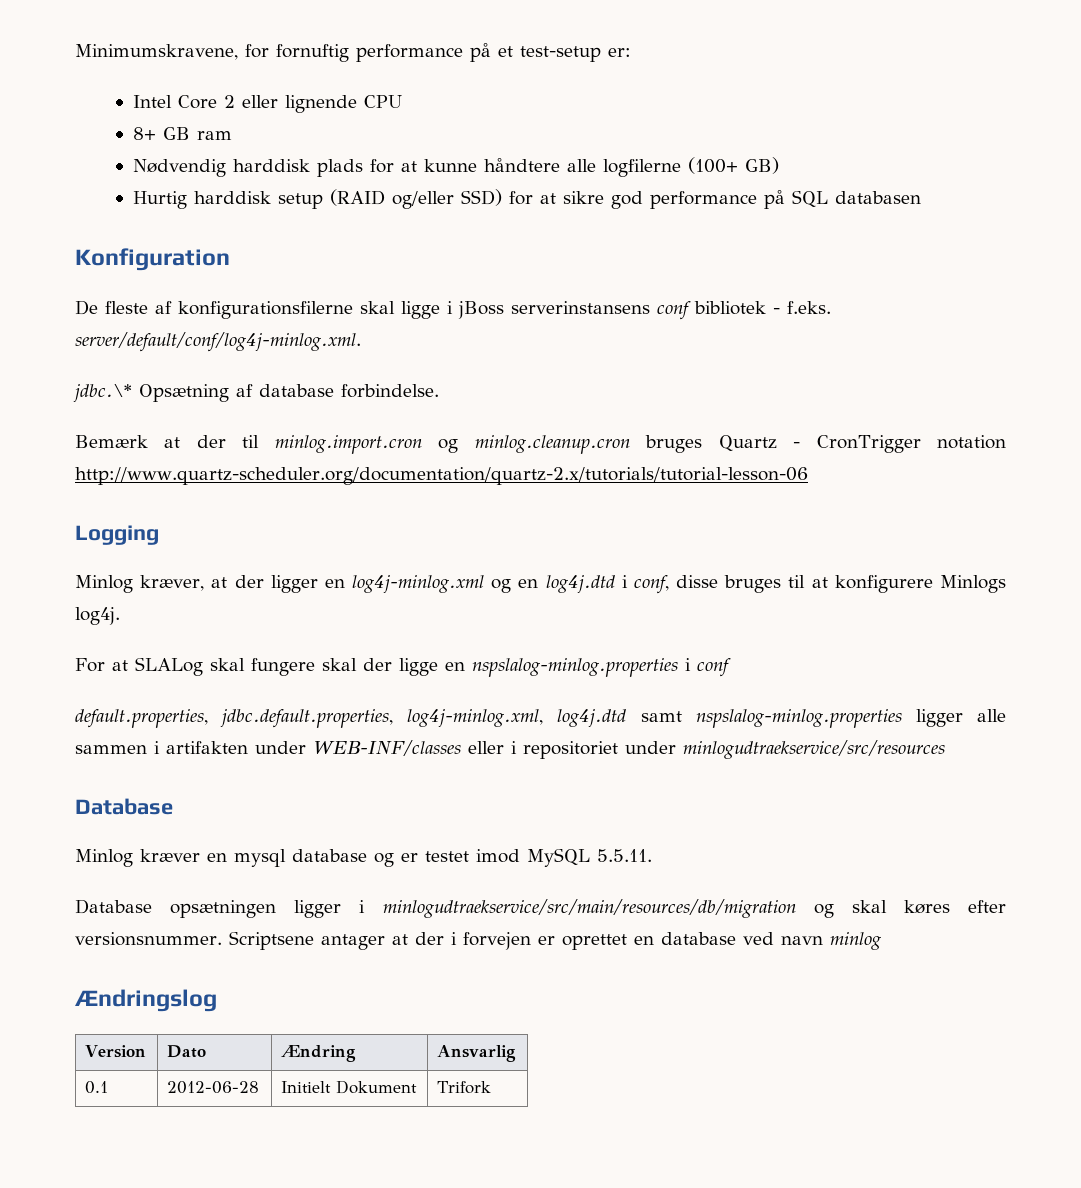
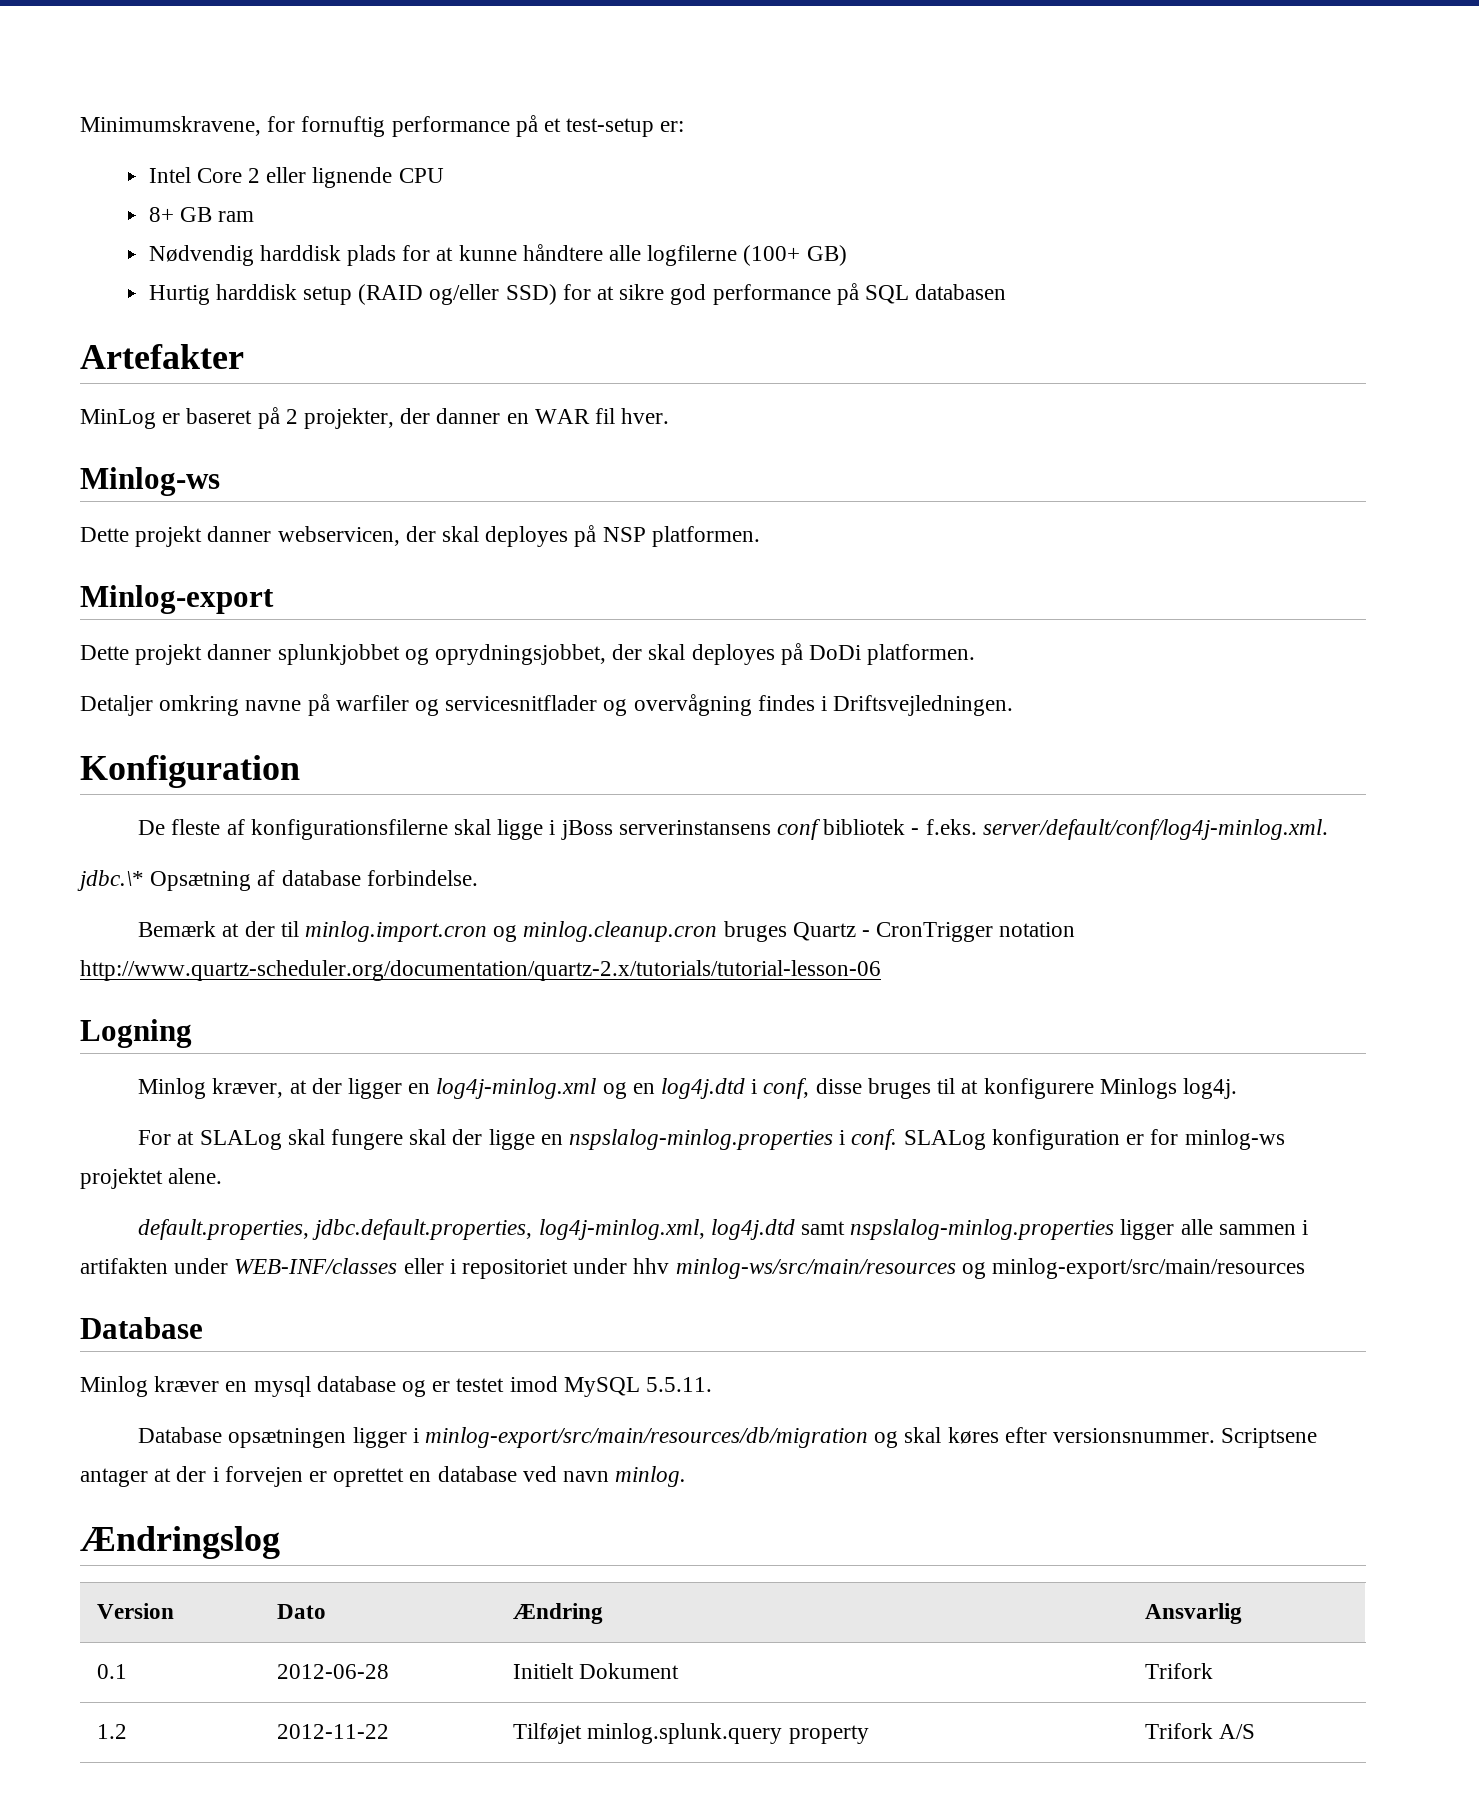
+ Artefakter
+ MinLog er baseret på 2 projekter, der danner en WAR fil hver.
+ Minlog-ws
+ Dette projekt danner webservicen, der skal deployes på NSP platformen.
+ Minlog-export
+ Dette projekt danner splunkjobbet og oprydningsjobbet, der skal deployes på DoDi platformen.
+ Detaljer omkring navne på warfiler og servicesnitflader og overvågning findes i Driftsvejledningen.
- Logging
+ Logning
- For at SLALog skal fungere skal der ligge en nspslalog-minlog.properties i conf
+ For at SLALog skal fungere skal der ligge en nspslalog-minlog.properties i conf. SLALog konfiguration er for minlog-ws projektet alene.
- default.properties, jdbc.default.properties, log4j-minlog.xml, log4j.dtd samt nspslalog-minlog.properties ligger alle sammen i artifakten under WEB-INF/classes eller i repositoriet under minlogudtraekservice/src/resources
+ default.properties, jdbc.default.properties, log4j-minlog.xml, log4j.dtd samt nspslalog-minlog.properties ligger alle sammen i artifakten under WEB-INF/classes eller i repositoriet under hhv minlog-ws/src/main/resources og minlog-export/src/main/resources
- Database opsætningen ligger i minlogudtraekservice/src/main/resources/db/migration og skal køres efter versionsnummer.
+ Database opsætningen ligger i minlog-export/src/main/resources/db/migration og skal køres efter versionsnummer.
- Scriptsene antager at der i forvejen er oprettet en database ved navn minlog
+ Scriptsene antager at der i forvejen er oprettet en database ved navn minlog.
+ 1.2 | 2012-11-22 | Tilføjet minlog.splunk.query property | Trifork A/S

